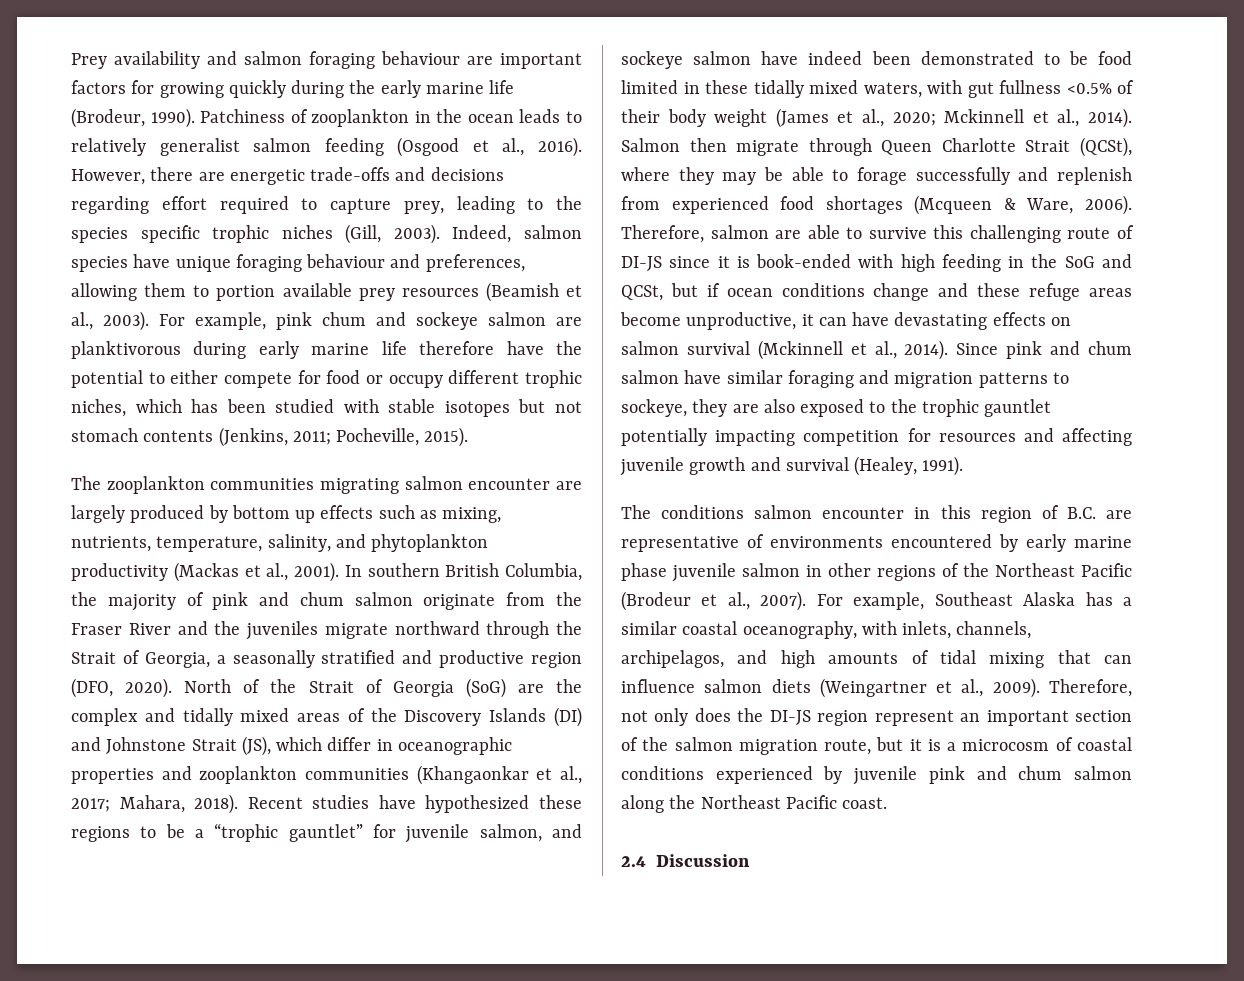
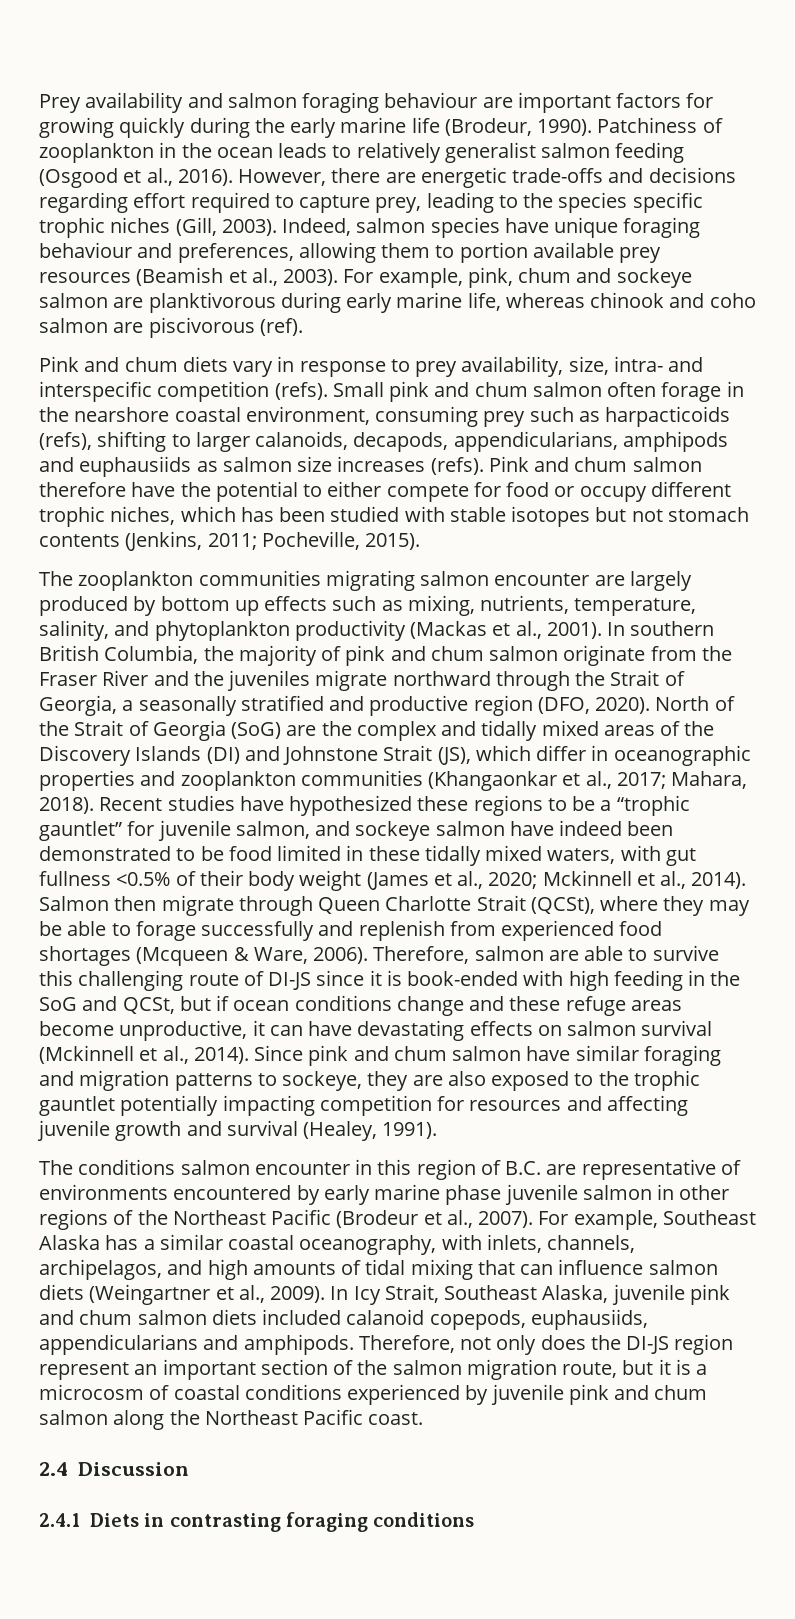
- For example, pink chum and sockeye salmon are planktivorous during early marine life therefore have the potential to either compete for food or occupy different trophic niches, which has been studied with stable isotopes but not stomach contents (Jenkins, 2011; Pocheville, 2015).
+ For example, pink, chum and sockeye salmon are planktivorous during early marine life, whereas chinook and coho salmon are piscivorous (ref).
+ Pink and chum diets vary in response to prey availability, size, intra- and interspecific competition (refs). Small pink and chum salmon often forage in the nearshore coastal environment, consuming prey such as harpacticoids (refs), shifting to larger calanoids, decapods, appendicularians, amphipods and euphausiids as salmon size increases (refs). Pink and chum salmon therefore have the potential to either compete for food or occupy different trophic niches, which has been studied with stable isotopes but not stomach contents (Jenkins, 2011; Pocheville, 2015).
+ In Icy Strait, Southeast Alaska, juvenile pink and chum salmon diets included calanoid copepods, euphausiids, appendicularians and amphipods.
+ 2.4.1 Diets in contrasting foraging conditions

